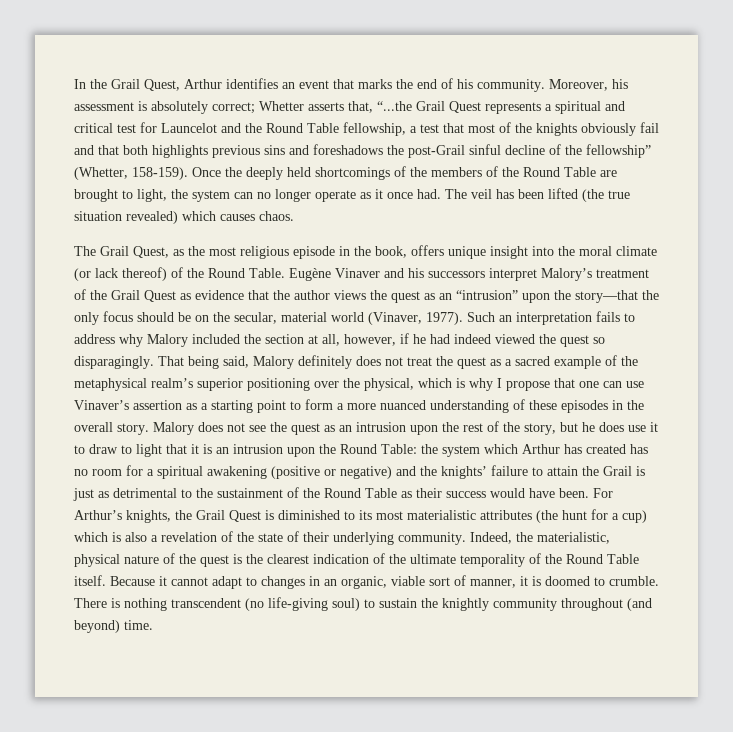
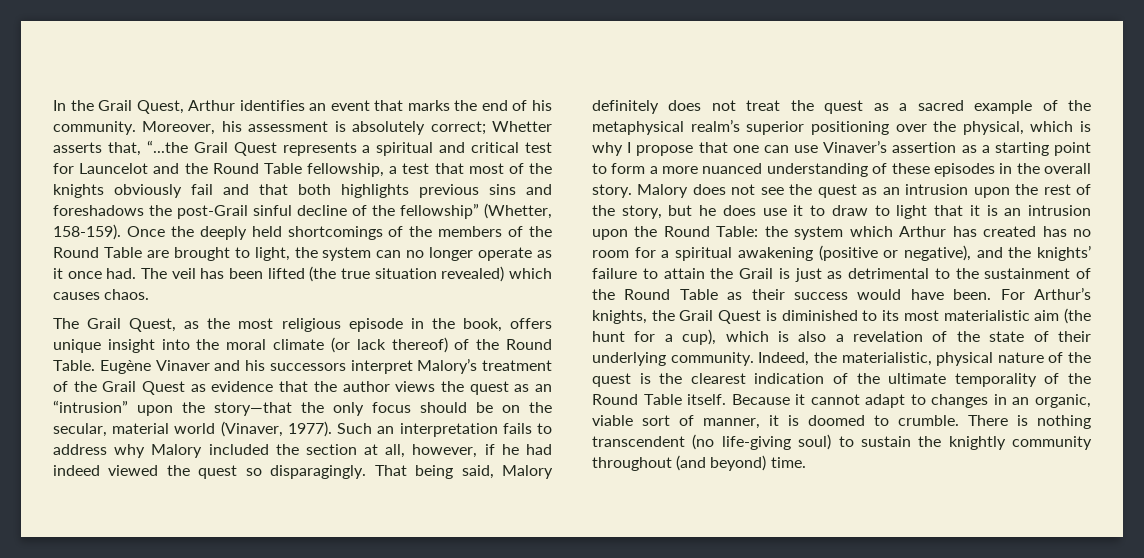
- the system which Arthur has created has no room for a spiritual awakening (positive or negative) and the knights’ failure to attain the Grail is just as detrimental to the sustainment of the Round Table as their success would have been.
+ the system which Arthur has created has no room for a spiritual awakening (positive or negative), and the knights’ failure to attain the Grail is just as detrimental to the sustainment of the Round Table as their success would have been.
- For Arthur’s knights, the Grail Quest is diminished to its most materialistic attributes (the hunt for a cup) which is also a revelation of the state of their underlying community.
+ For Arthur’s knights, the Grail Quest is diminished to its most materialistic aim (the hunt for a cup), which is also a revelation of the state of their underlying community.

